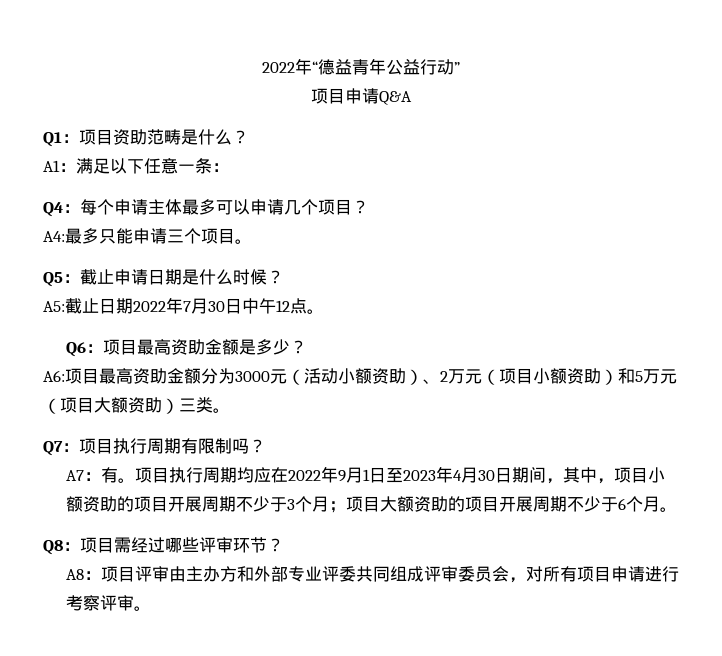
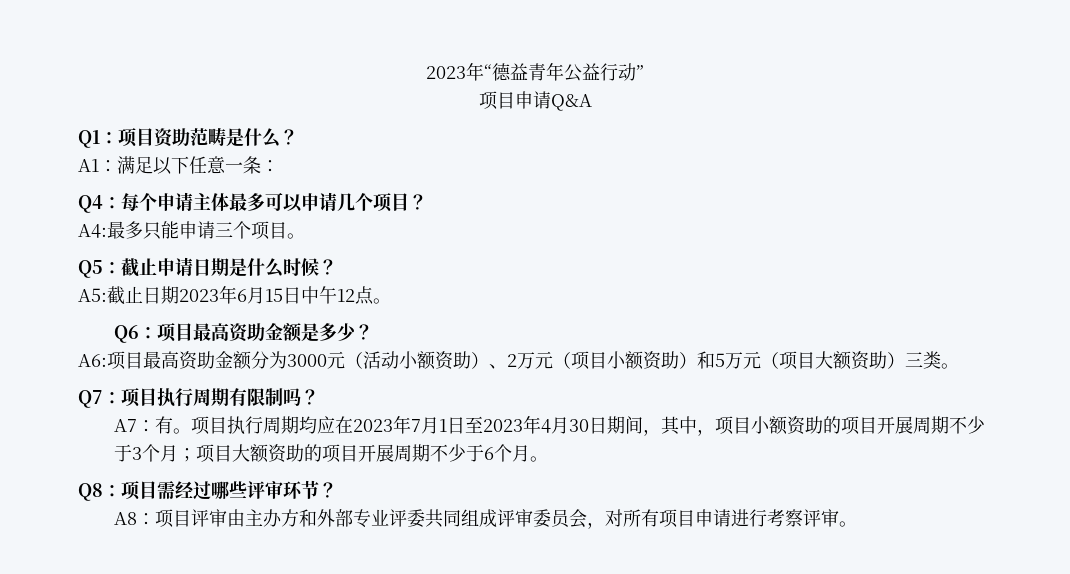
- 2022年“德益青年公益行动”
+ 2023年“德益青年公益行动”
- A5:截止日期2022年7月30日中午12点。
+ A5:截止日期2023年6月15日中午12点。
- 项目执行周期均应在2022年9月1日至2023年4月30日期间，其中，项目小额资助的项目开展周期不少于3个月；项目大额资助的项目开展周期不少于6个月。
+ 项目执行周期均应在2023年7月1日至2023年4月30日期间，其中，项目小额资助的项目开展周期不少于3个月；项目大额资助的项目开展周期不少于6个月。

